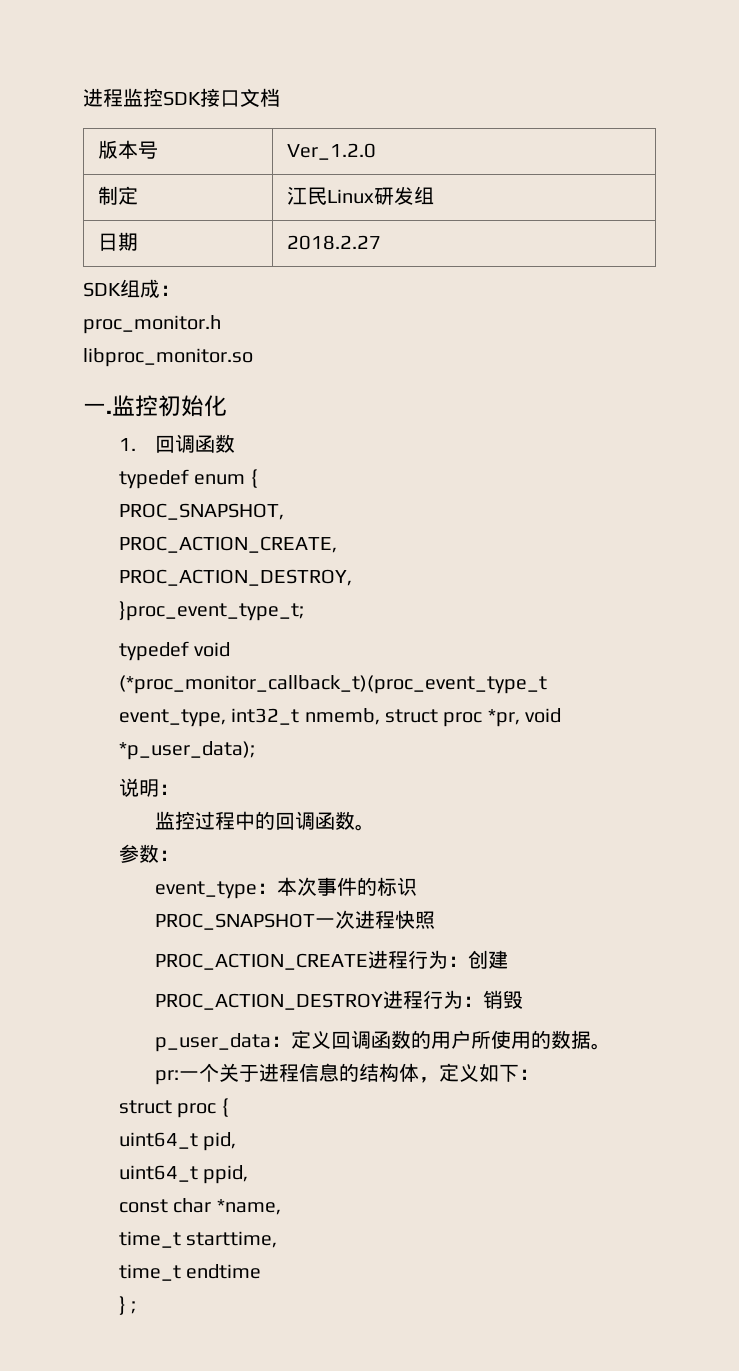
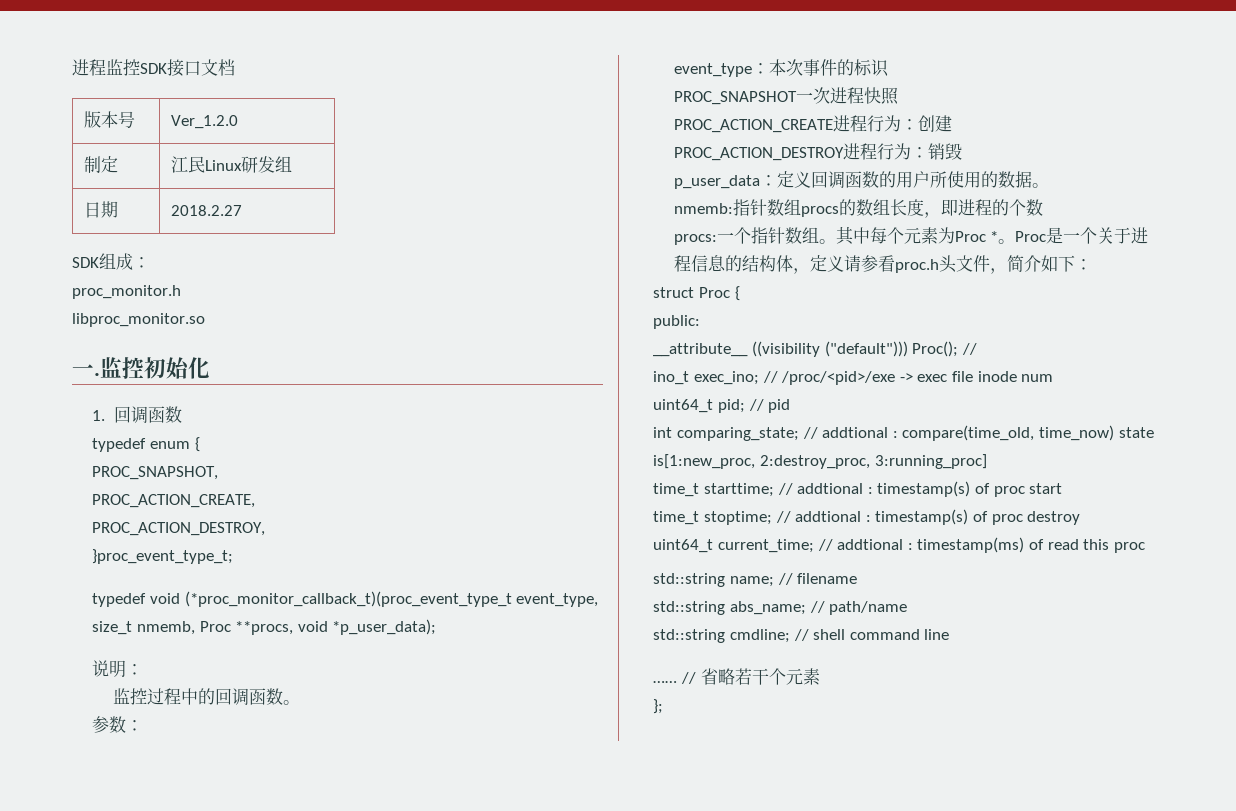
- typedef void (*proc_monitor_callback_t)(proc_event_type_t event_type, int32_t nmemb, struct proc *pr, void *p_user_data);
+ typedef void (*proc_monitor_callback_t)(proc_event_type_t event_type, size_t nmemb, Proc **procs, void *p_user_data);
- pr:一个关于进程信息的结构体，定义如下：
+ nmemb:指针数组procs的数组长度，即进程的个数
+ procs:一个指针数组。其中每个元素为Proc *。Proc是一个关于进程信息的结构体，定义请参看proc.h头文件，简介如下：
- struct proc {
- uint64_t pid,
- uint64_t ppid,
- const char *name,
- time_t starttime,
- time_t endtime
- } ;
+ struct Proc {
+ public:
+ __attribute__ ((visibility ("default"))) Proc(); //
+ ino_t exec_ino; // /proc/<pid>/exe -> exec file inode num
+ uint64_t pid; // pid
+ int comparing_state; // addtional : compare(time_old, time_now) state is[1:new_proc, 2:destroy_proc, 3:running_proc]
+ time_t starttime; // addtional : timestamp(s) of proc start
+ time_t stoptime; // addtional : timestamp(s) of proc destroy
+ uint64_t current_time; // addtional : timestamp(ms) of read this proc
+ std::string name; // filename
+ std::string abs_name; // path/name
+ std::string cmdline; // shell command line
+ …… // 省略若干个元素
+ };

